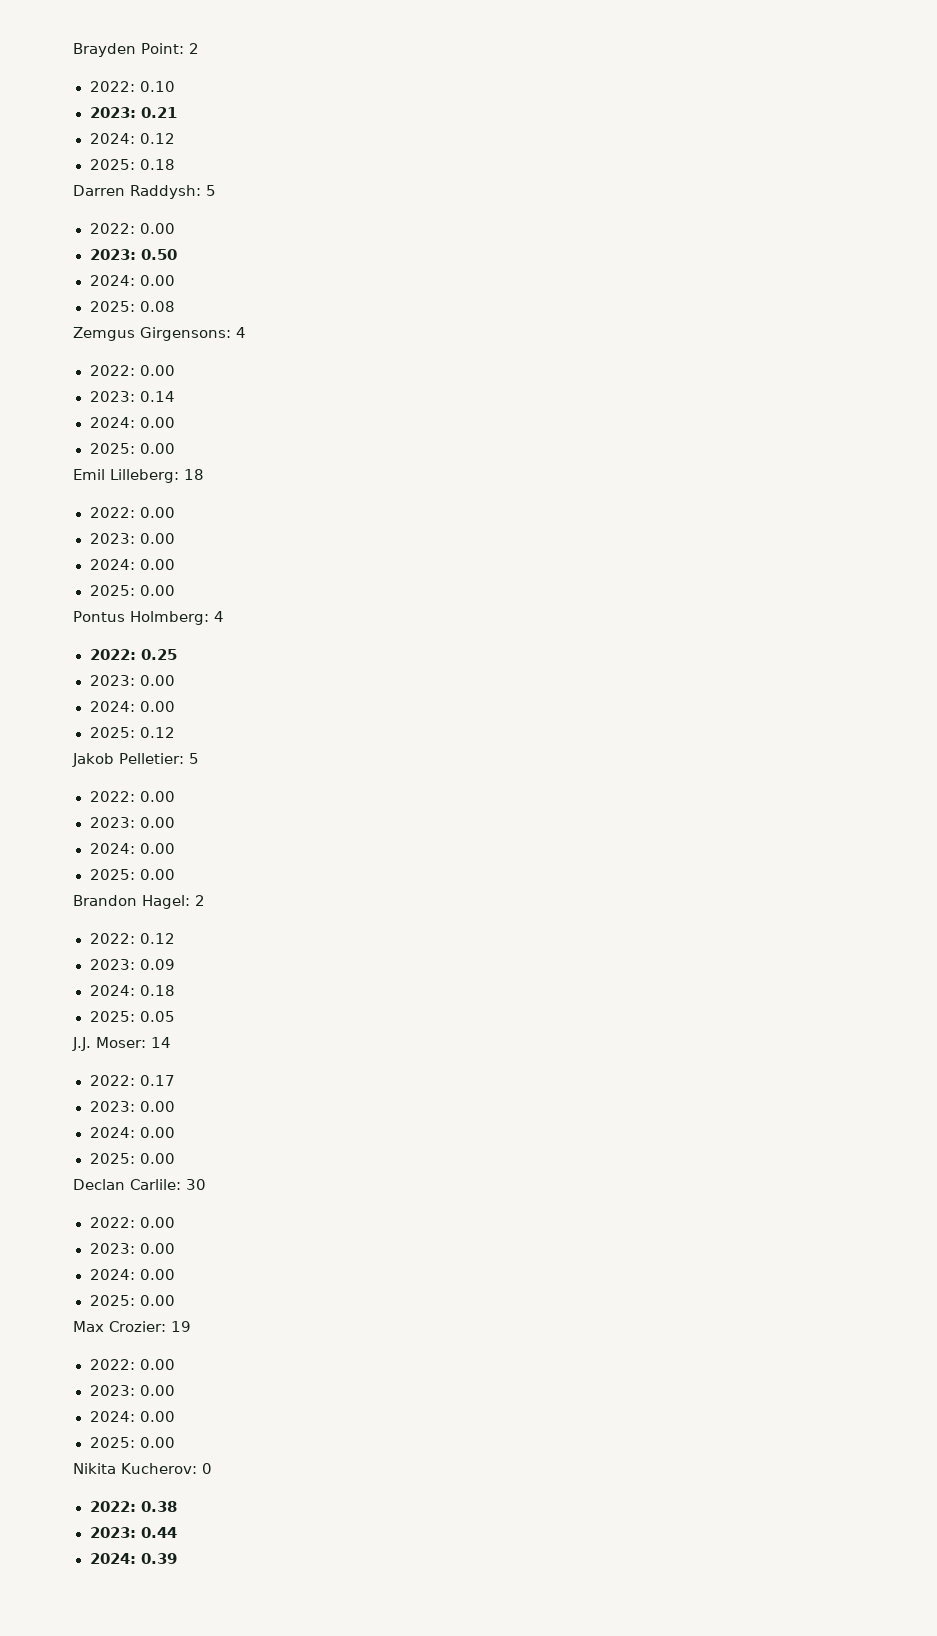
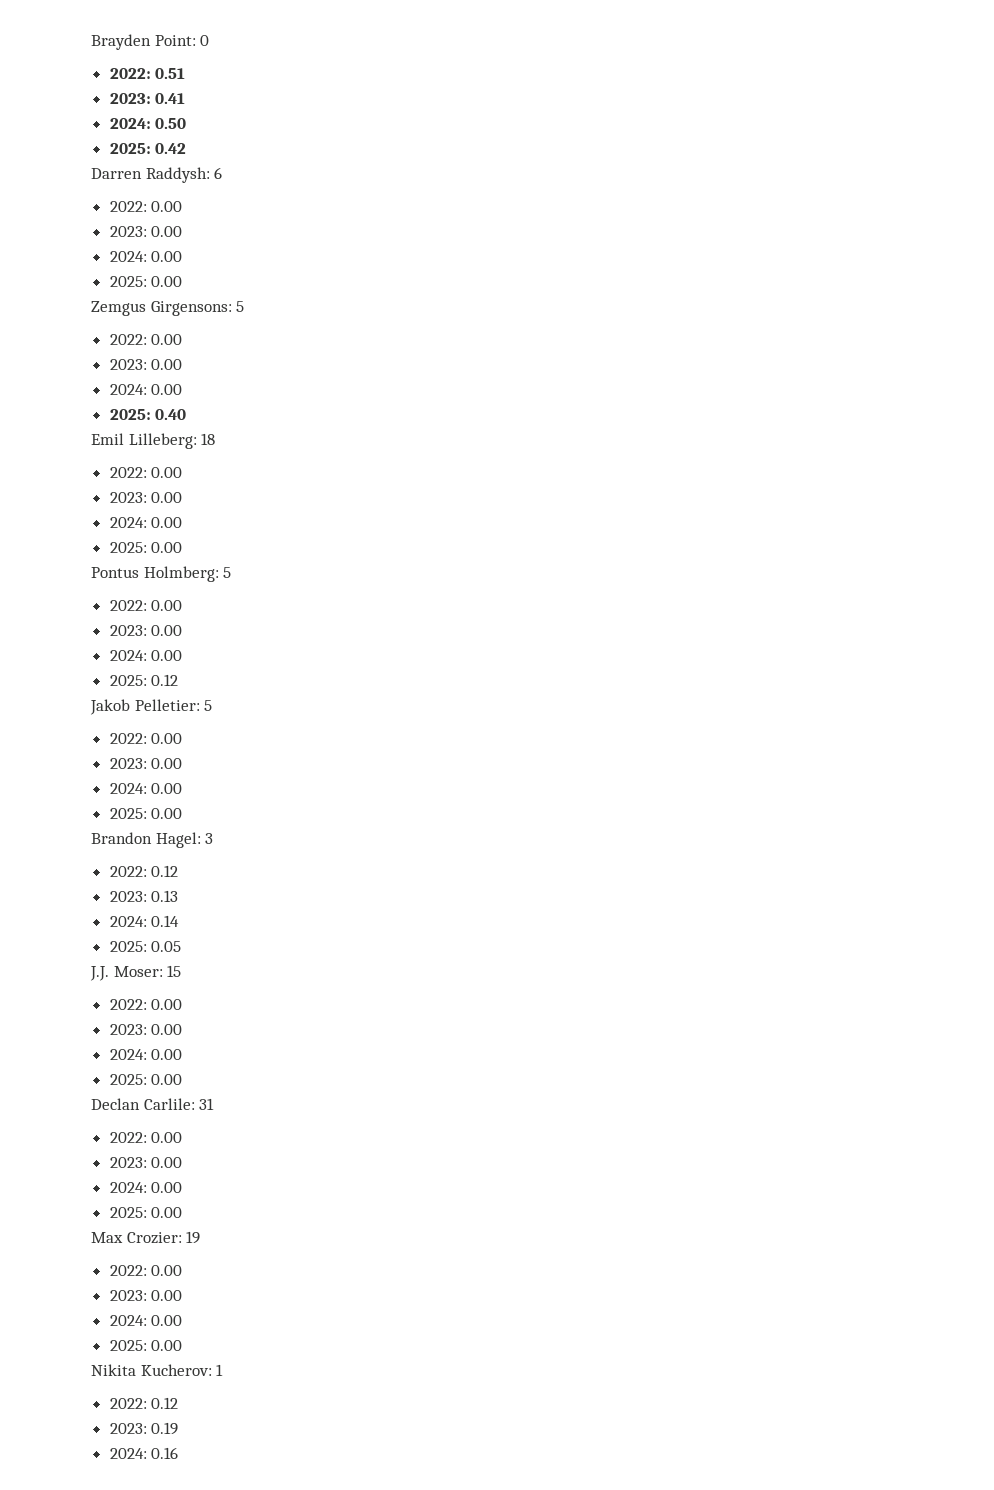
- Brayden Point: 2
- 2022: 0.10
- 2023: 0.21
- 2024: 0.12
- 2025: 0.18
+ Brayden Point: 0
+ 2022: 0.51
+ 2023: 0.41
+ 2024: 0.50
+ 2025: 0.42
- Darren Raddysh: 5
+ Darren Raddysh: 6
  2022: 0.00
- 2023: 0.50
- 2024: 0.00
- 2025: 0.08
- Zemgus Girgensons: 4
- 2022: 0.00
- 2023: 0.14
+ 2023: 0.00
  2024: 0.00
  2025: 0.00
+ Zemgus Girgensons: 5
+ 2022: 0.00
+ 2023: 0.00
+ 2024: 0.00
+ 2025: 0.40
- Pontus Holmberg: 4
- 2022: 0.25
+ Pontus Holmberg: 5
+ 2022: 0.00
- Brandon Hagel: 2
+ Brandon Hagel: 3
  2022: 0.12
- 2023: 0.09
- 2024: 0.18
+ 2023: 0.13
+ 2024: 0.14
- J.J. Moser: 14
- 2022: 0.17
+ J.J. Moser: 15
+ 2022: 0.00
- Declan Carlile: 30
+ Declan Carlile: 31
- Nikita Kucherov: 0
- 2022: 0.38
- 2023: 0.44
- 2024: 0.39
+ Nikita Kucherov: 1
+ 2022: 0.12
+ 2023: 0.19
+ 2024: 0.16

